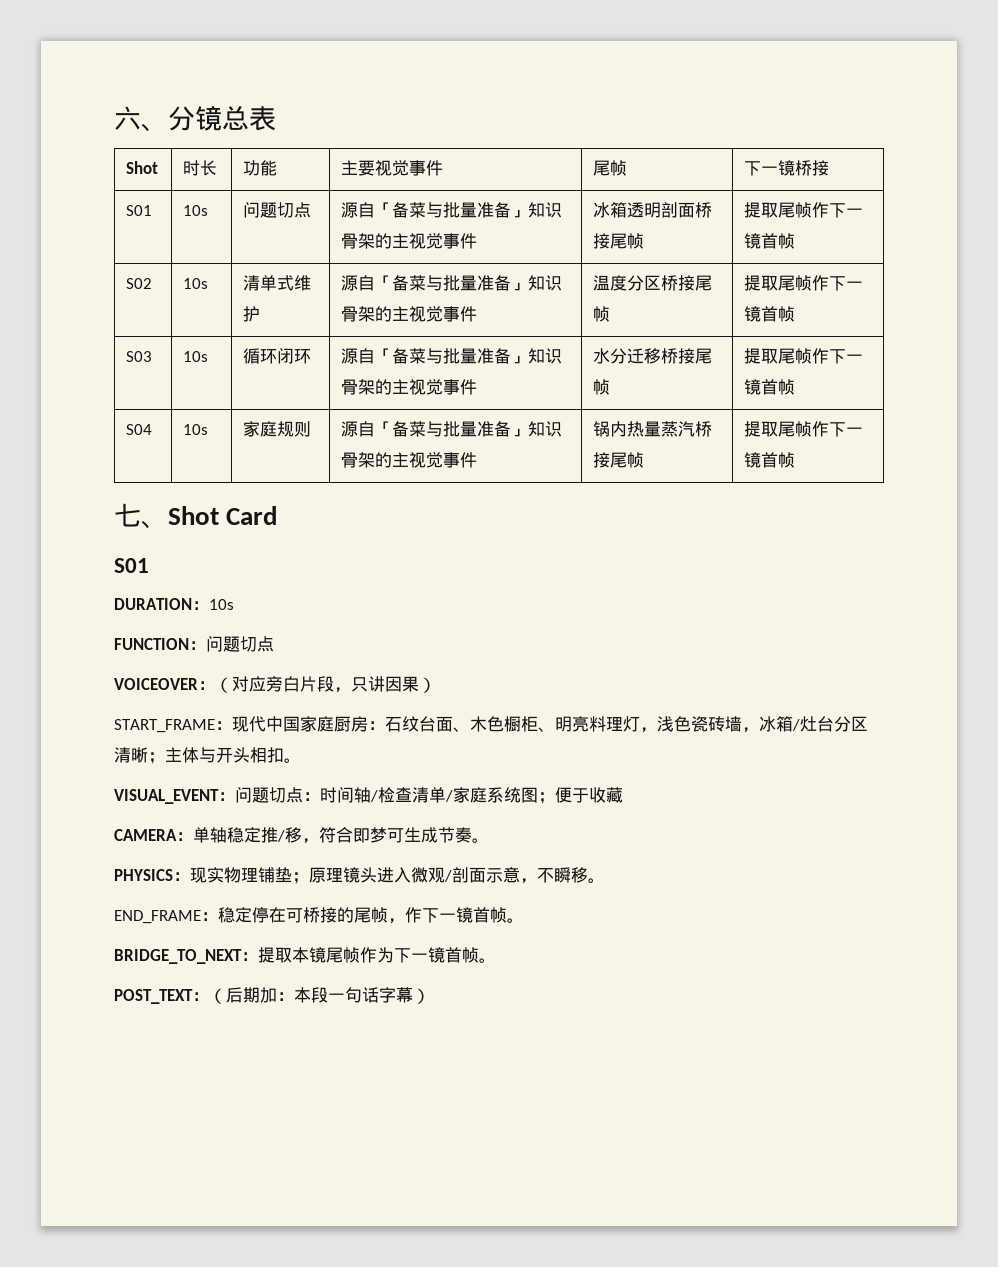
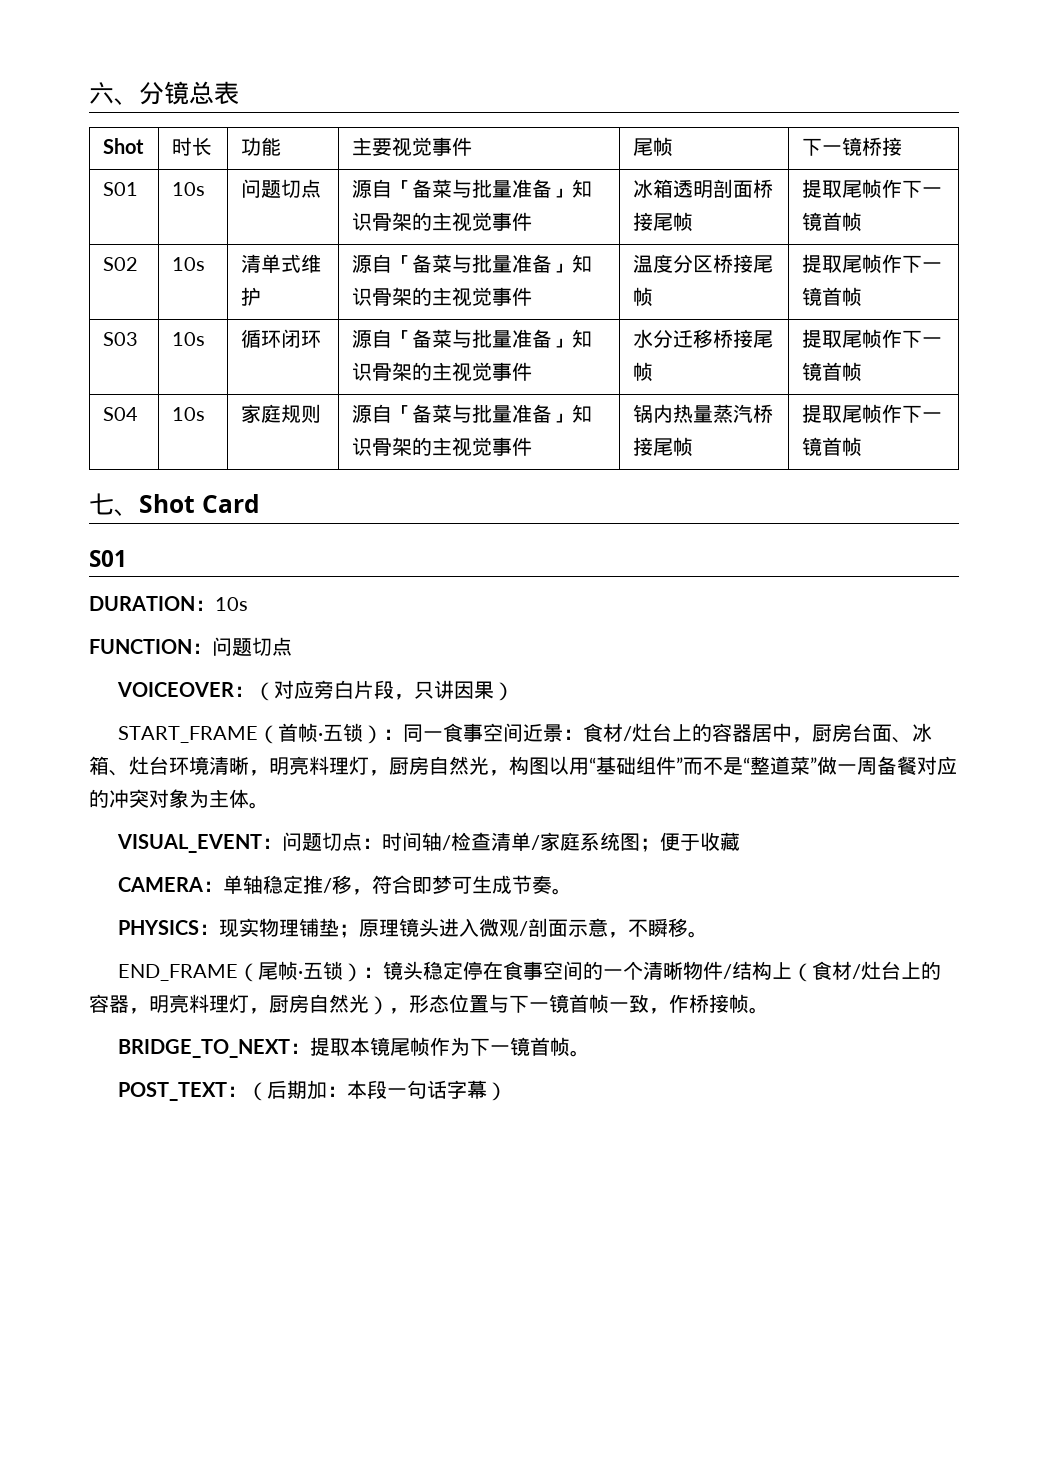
- START_FRAME：现代中国家庭厨房：石纹台面、木色橱柜、明亮料理灯，浅色瓷砖墙，冰箱/灶台分区清晰；主体与开头相扣。
+ START_FRAME（首帧·五锁）：同一食事空间近景：食材/灶台上的容器居中，厨房台面、冰箱、灶台环境清晰，明亮料理灯，厨房自然光，构图以用“基础组件”而不是“整道菜”做一周备餐对应的冲突对象为主体。
- END_FRAME：稳定停在可桥接的尾帧，作下一镜首帧。
+ END_FRAME（尾帧·五锁）：镜头稳定停在食事空间的一个清晰物件/结构上（食材/灶台上的容器，明亮料理灯，厨房自然光），形态位置与下一镜首帧一致，作桥接帧。

